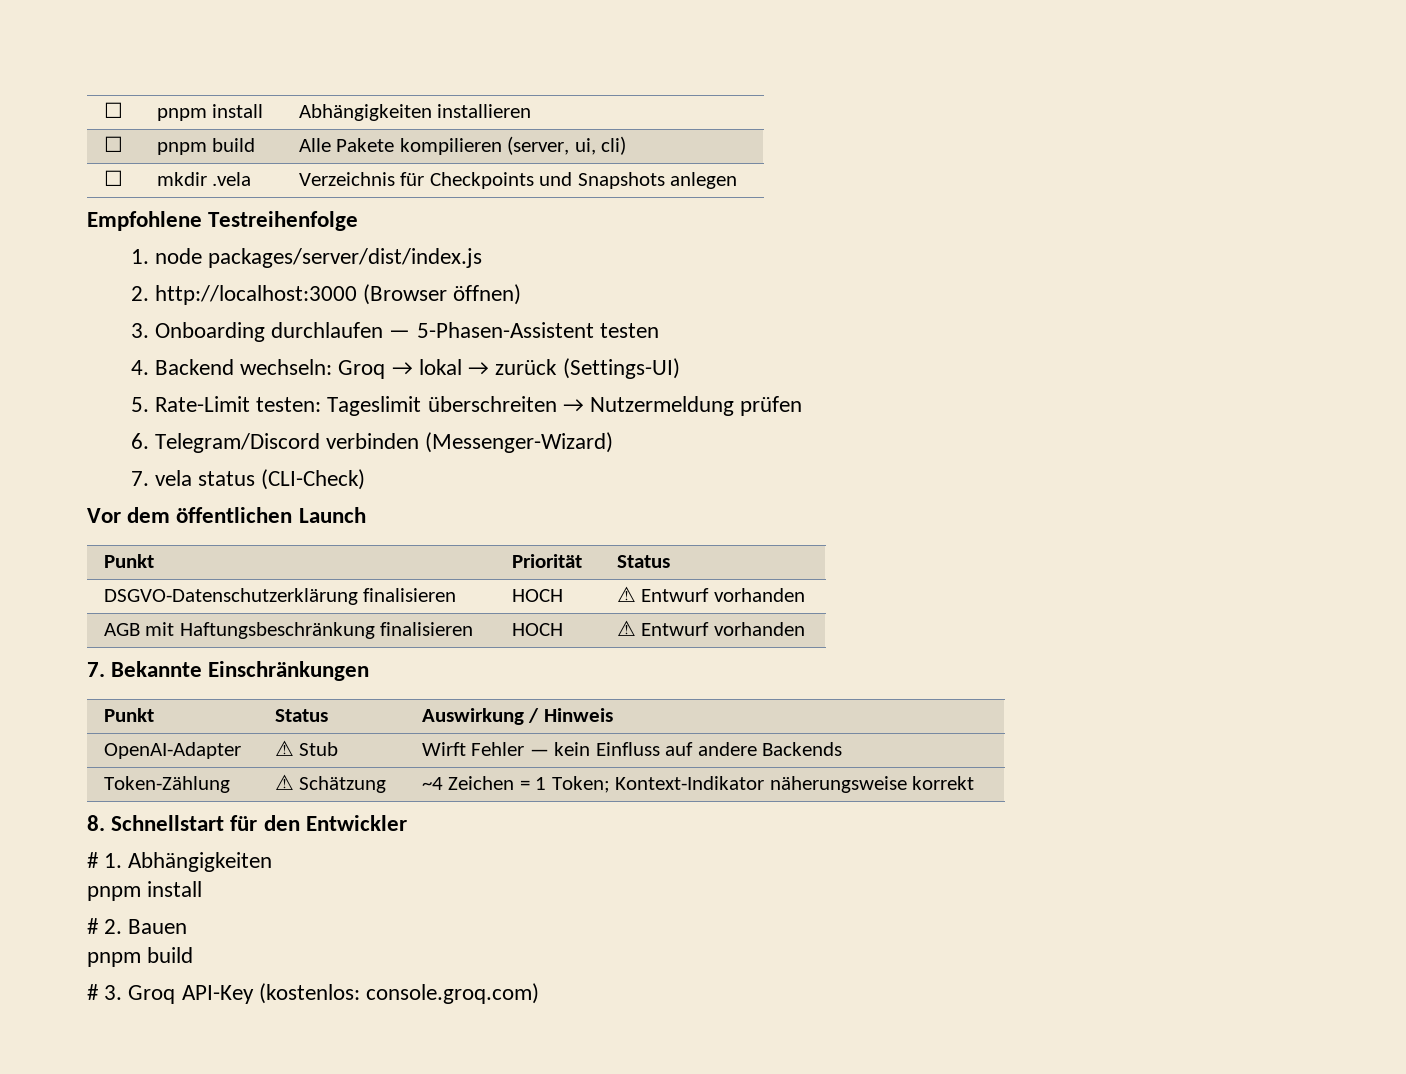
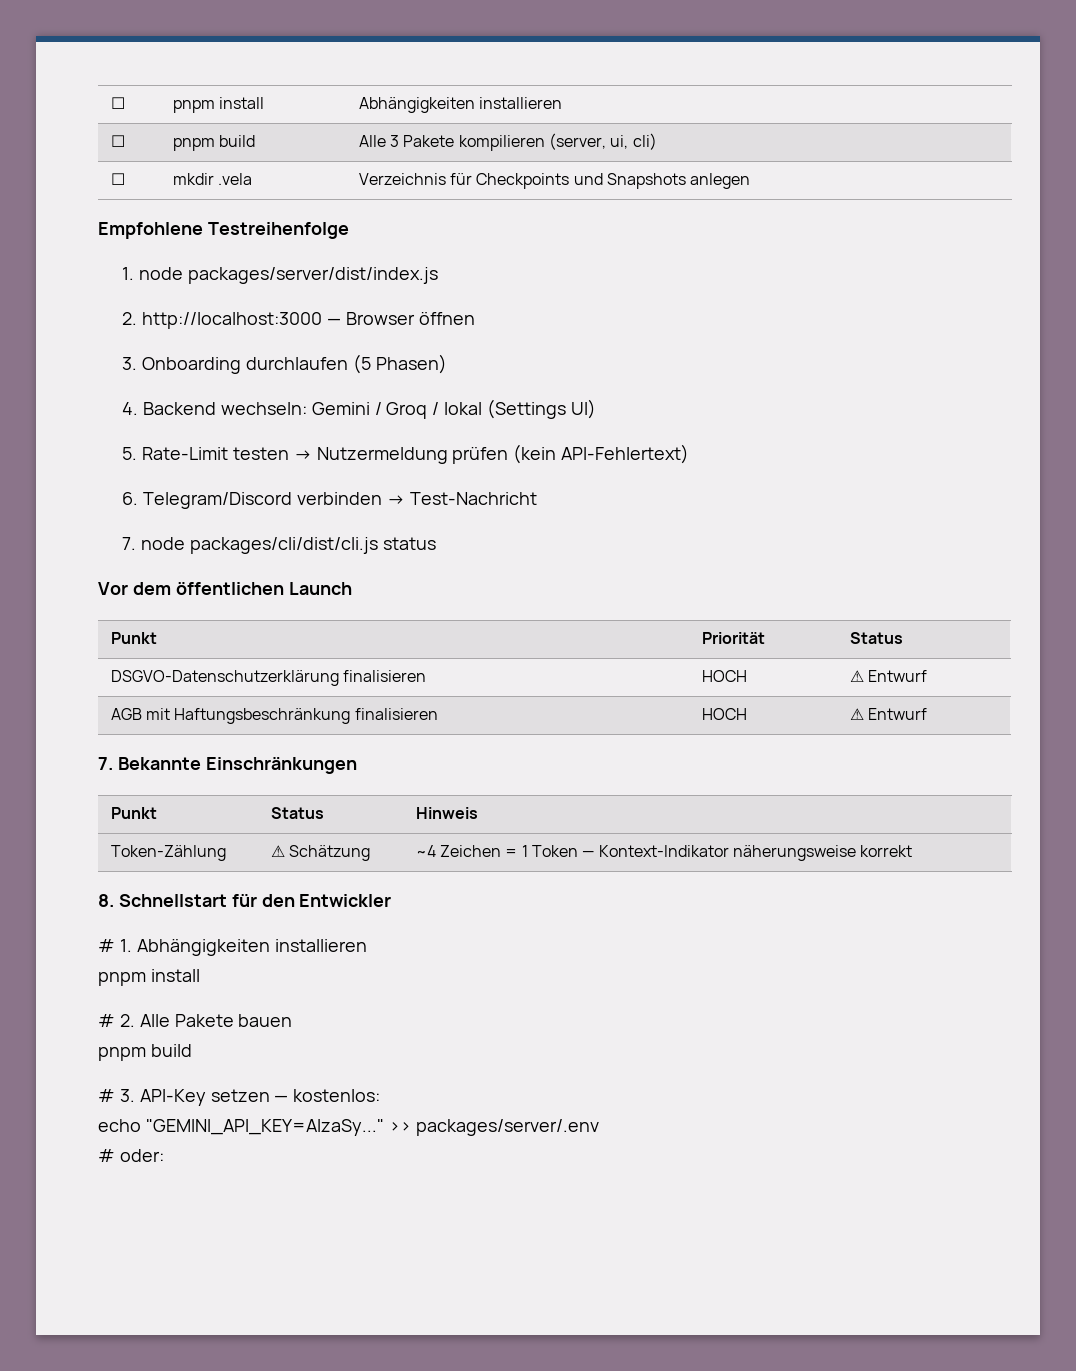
- ☐ | pnpm build | Alle Pakete kompilieren (server, ui, cli)
+ ☐ | pnpm build | Alle 3 Pakete kompilieren (server, ui, cli)
- 2. http://localhost:3000 (Browser öffnen)
+ 2. http://localhost:3000 — Browser öffnen
- 3. Onboarding durchlaufen — 5-Phasen-Assistent testen
+ 3. Onboarding durchlaufen (5 Phasen)
- 4. Backend wechseln: Groq → lokal → zurück (Settings-UI)
+ 4. Backend wechseln: Gemini / Groq / lokal (Settings UI)
- 5. Rate-Limit testen: Tageslimit überschreiten → Nutzermeldung prüfen
+ 5. Rate-Limit testen → Nutzermeldung prüfen (kein API-Fehlertext)
- 6. Telegram/Discord verbinden (Messenger-Wizard)
- 7. vela status (CLI-Check)
+ 6. Telegram/Discord verbinden → Test-Nachricht
+ 7. node packages/cli/dist/cli.js status
- DSGVO-Datenschutzerklärung finalisieren | HOCH | ⚠ Entwurf vorhanden
+ DSGVO-Datenschutzerklärung finalisieren | HOCH | ⚠ Entwurf
- AGB mit Haftungsbeschränkung finalisieren | HOCH | ⚠ Entwurf vorhanden
+ AGB mit Haftungsbeschränkung finalisieren | HOCH | ⚠ Entwurf
- Punkt | Status | Auswirkung / Hinweis
+ Punkt | Status | Hinweis
- OpenAI-Adapter | ⚠ Stub | Wirft Fehler — kein Einfluss auf andere Backends
- Token-Zählung | ⚠ Schätzung | ~4 Zeichen = 1 Token; Kontext-Indikator näherungsweise korrekt
+ Token-Zählung | ⚠ Schätzung | ~4 Zeichen = 1 Token — Kontext-Indikator näherungsweise korrekt
- # 1. Abhängigkeiten
+ # 1. Abhängigkeiten installieren
- # 2. Bauen
+ # 2. Alle Pakete bauen
- # 3. Groq API-Key (kostenlos: console.groq.com)
+ # 3. API-Key setzen — kostenlos:
+ echo "GEMINI_API_KEY=AIzaSy..." >> packages/server/.env
+ # oder:

